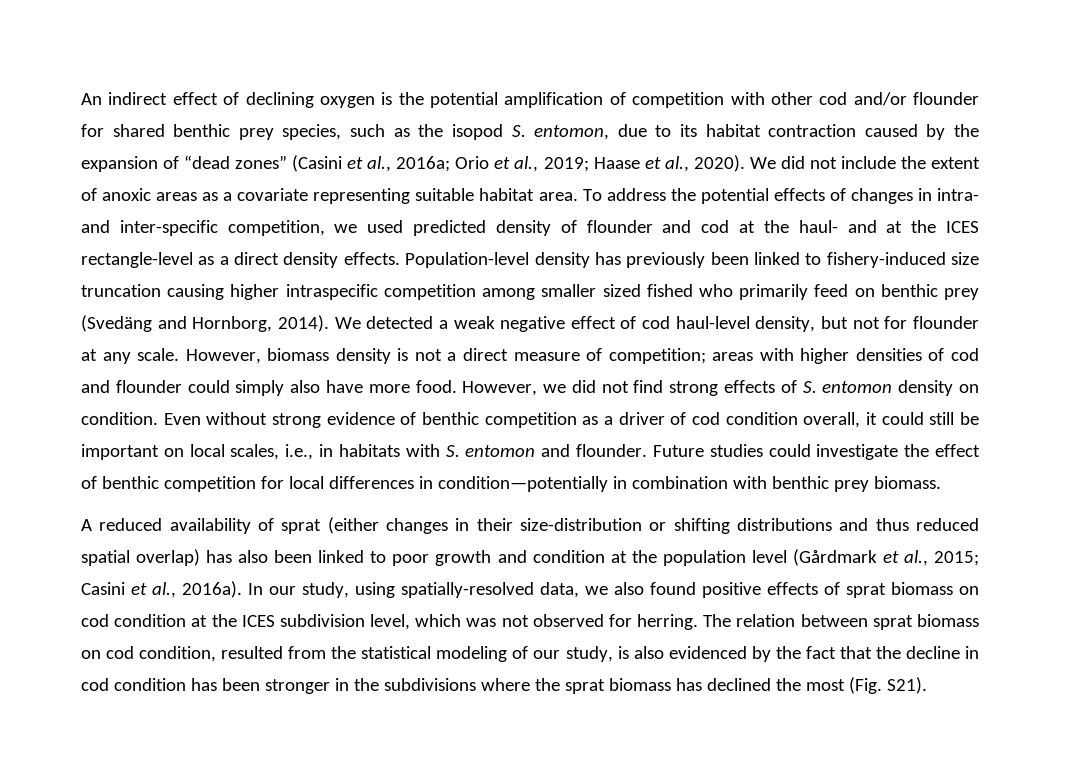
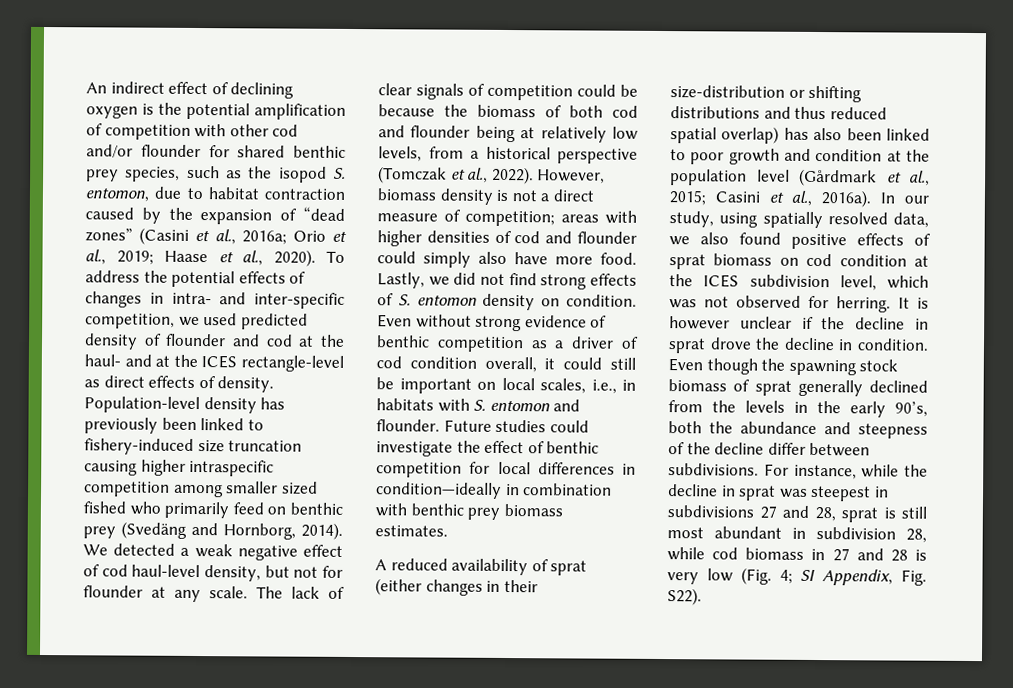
- An indirect effect of declining oxygen is the potential amplification of competition with other cod and/or flounder for shared benthic prey species, such as the isopod S. entomon, due to its habitat contraction caused by the expansion of “dead zones” (Casini et al., 2016a; Orio et al., 2019; Haase et al., 2020).
+ An indirect effect of declining oxygen is the potential amplification of competition with other cod and/or flounder for shared benthic prey species, such as the isopod S. entomon, due to habitat contraction caused by the expansion of “dead zones” (Casini et al., 2016a; Orio et al., 2019; Haase et al., 2020).
- We did not include the extent of anoxic areas as a covariate representing suitable habitat area.
- To address the potential effects of changes in intra- and inter-specific competition, we used predicted density of flounder and cod at the haul- and at the ICES rectangle-level as a direct density effects.
+ To address the potential effects of changes in intra- and inter-specific competition, we used predicted density of flounder and cod at the haul- and at the ICES rectangle-level as direct effects of density.
+ The lack of clear signals of competition could be because the biomass of both cod and flounder being at relatively low levels, from a historical perspective (Tomczak et al., 2022).
- However, we did not find strong effects of S. entomon density on condition.
+ Lastly, we did not find strong effects of S. entomon density on condition.
- Future studies could investigate the effect of benthic competition for local differences in condition—potentially in combination with benthic prey biomass.
+ Future studies could investigate the effect of benthic competition for local differences in condition—ideally in combination with benthic prey biomass estimates.
- In our study, using spatially-resolved data, we also found positive effects of sprat biomass on cod condition at the ICES subdivision level, which was not observed for herring.
+ In our study, using spatially resolved data, we also found positive effects of sprat biomass on cod condition at the ICES subdivision level, which was not observed for herring.
- The relation between sprat biomass on cod condition, resulted from the statistical modeling of our study, is also evidenced by the fact that the decline in cod condition has been stronger in the subdivisions where the sprat biomass has declined the most (Fig. S21).
+ It is however unclear if the decline in sprat drove the decline in condition. Even though the spawning stock biomass of sprat generally declined from the levels in the early 90’s, both the abundance and steepness of the decline differ between subdivisions. For instance, while the decline in sprat was steepest in subdivisions 27 and 28, sprat is still most abundant in subdivision 28, while cod biomass in 27 and 28 is very low (Fig. 4; SI Appendix, Fig. S22).

